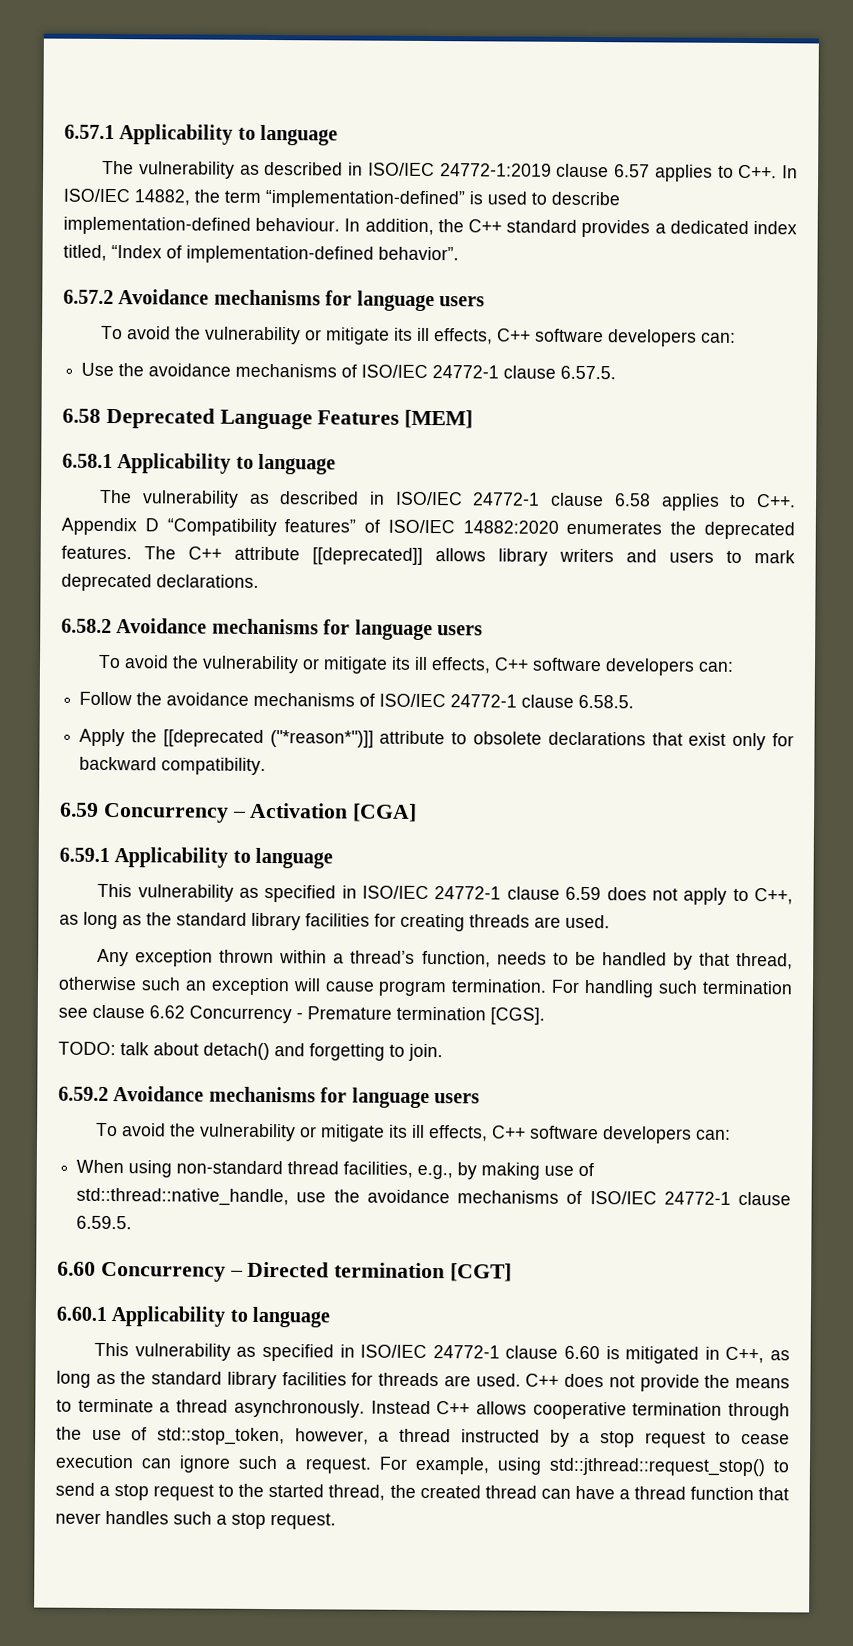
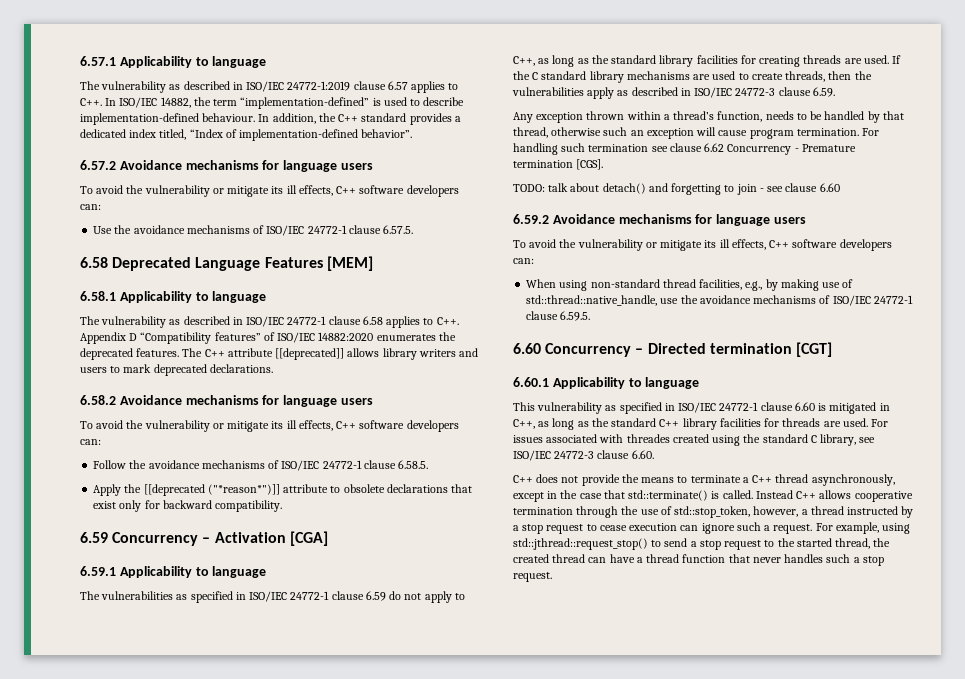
- This vulnerability as specified in ISO/IEC 24772-1 clause 6.59 does not apply to C++, as long as the standard library facilities for creating threads are used.
+ The vulnerabilities as specified in ISO/IEC 24772-1 clause 6.59 do not apply to C++, as long as the standard library facilities for creating threads are used. If the C standard library mechanisms are used to create threads, then the vulnerabilities apply as described in ISO/IEC 24772-3 clause 6.59.
- TODO: talk about detach() and forgetting to join.
+ TODO: talk about detach() and forgetting to join - see clause 6.60
- This vulnerability as specified in ISO/IEC 24772-1 clause 6.60 is mitigated in C++, as long as the standard library facilities for threads are used. C++ does not provide the means to terminate a thread asynchronously.
+ This vulnerability as specified in ISO/IEC 24772-1 clause 6.60 is mitigated in C++, as long as the standard C++ library facilities for threads are used. For issues associated with threades created using the standard C library, see ISO/IEC 24772-3 clause 6.60.
+ C++ does not provide the means to terminate a C++ thread asynchronously, except in the case that std::terminate() is called.

